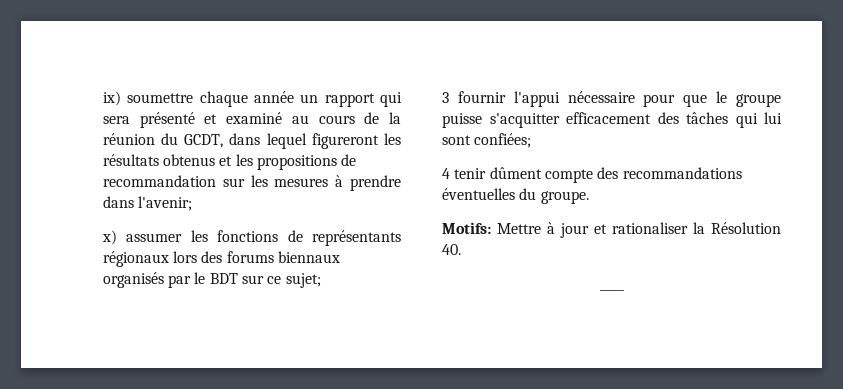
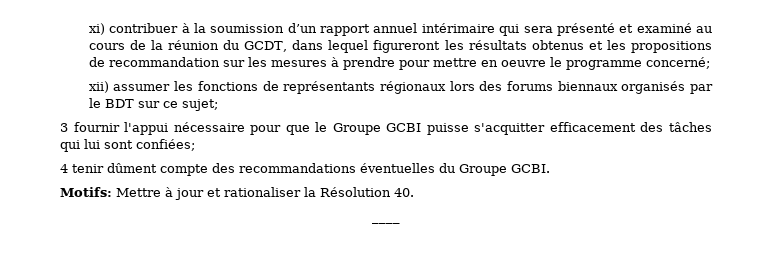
- ix) soumettre chaque année un rapport qui sera présenté et examiné au cours de la réunion du GCDT, dans lequel figureront les résultats obtenus et les propositions de recommandation sur les mesures à prendre dans l'avenir;
- x) assumer les fonctions de représentants régionaux lors des forums biennaux organisés par le BDT sur ce sujet;
+ xi) contribuer à la soumission d’un rapport annuel intérimaire qui sera présenté et examiné au cours de la réunion du GCDT, dans lequel figureront les résultats obtenus et les propositions de recommandation sur les mesures à prendre pour mettre en oeuvre le programme concerné;
+ xii) assumer les fonctions de représentants régionaux lors des forums biennaux organisés par le BDT sur ce sujet;
- 3 fournir l'appui nécessaire pour que le groupe puisse s'acquitter efficacement des tâches qui lui sont confiées;
+ 3 fournir l'appui nécessaire pour que le Groupe GCBI puisse s'acquitter efficacement des tâches qui lui sont confiées;
- 4 tenir dûment compte des recommandations éventuelles du groupe.
+ 4 tenir dûment compte des recommandations éventuelles du Groupe GCBI.

